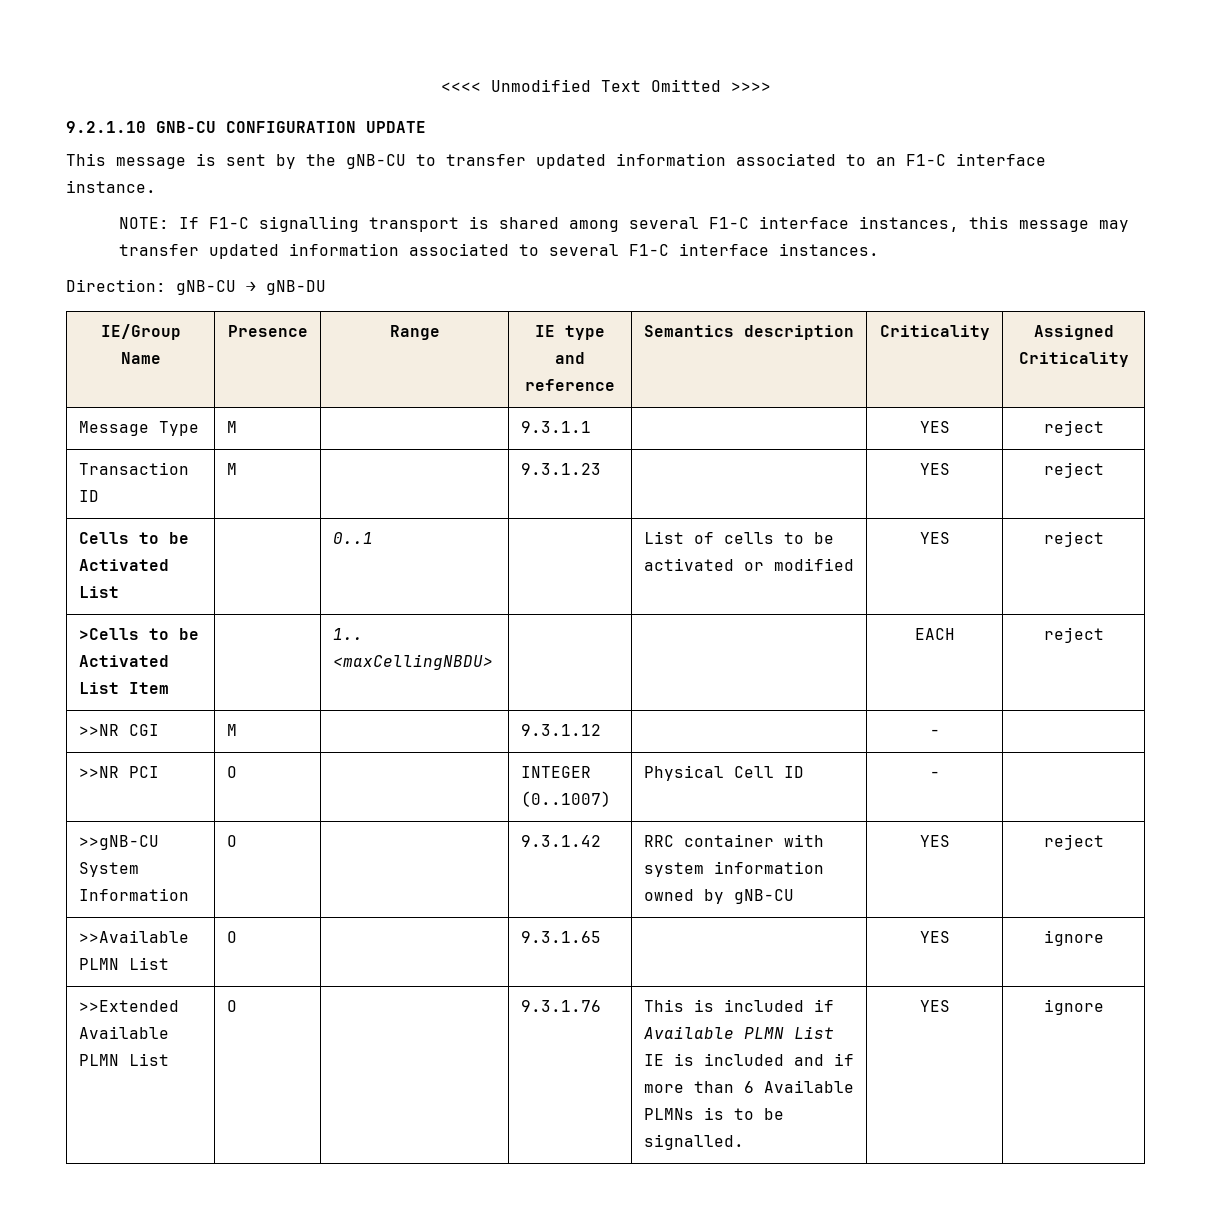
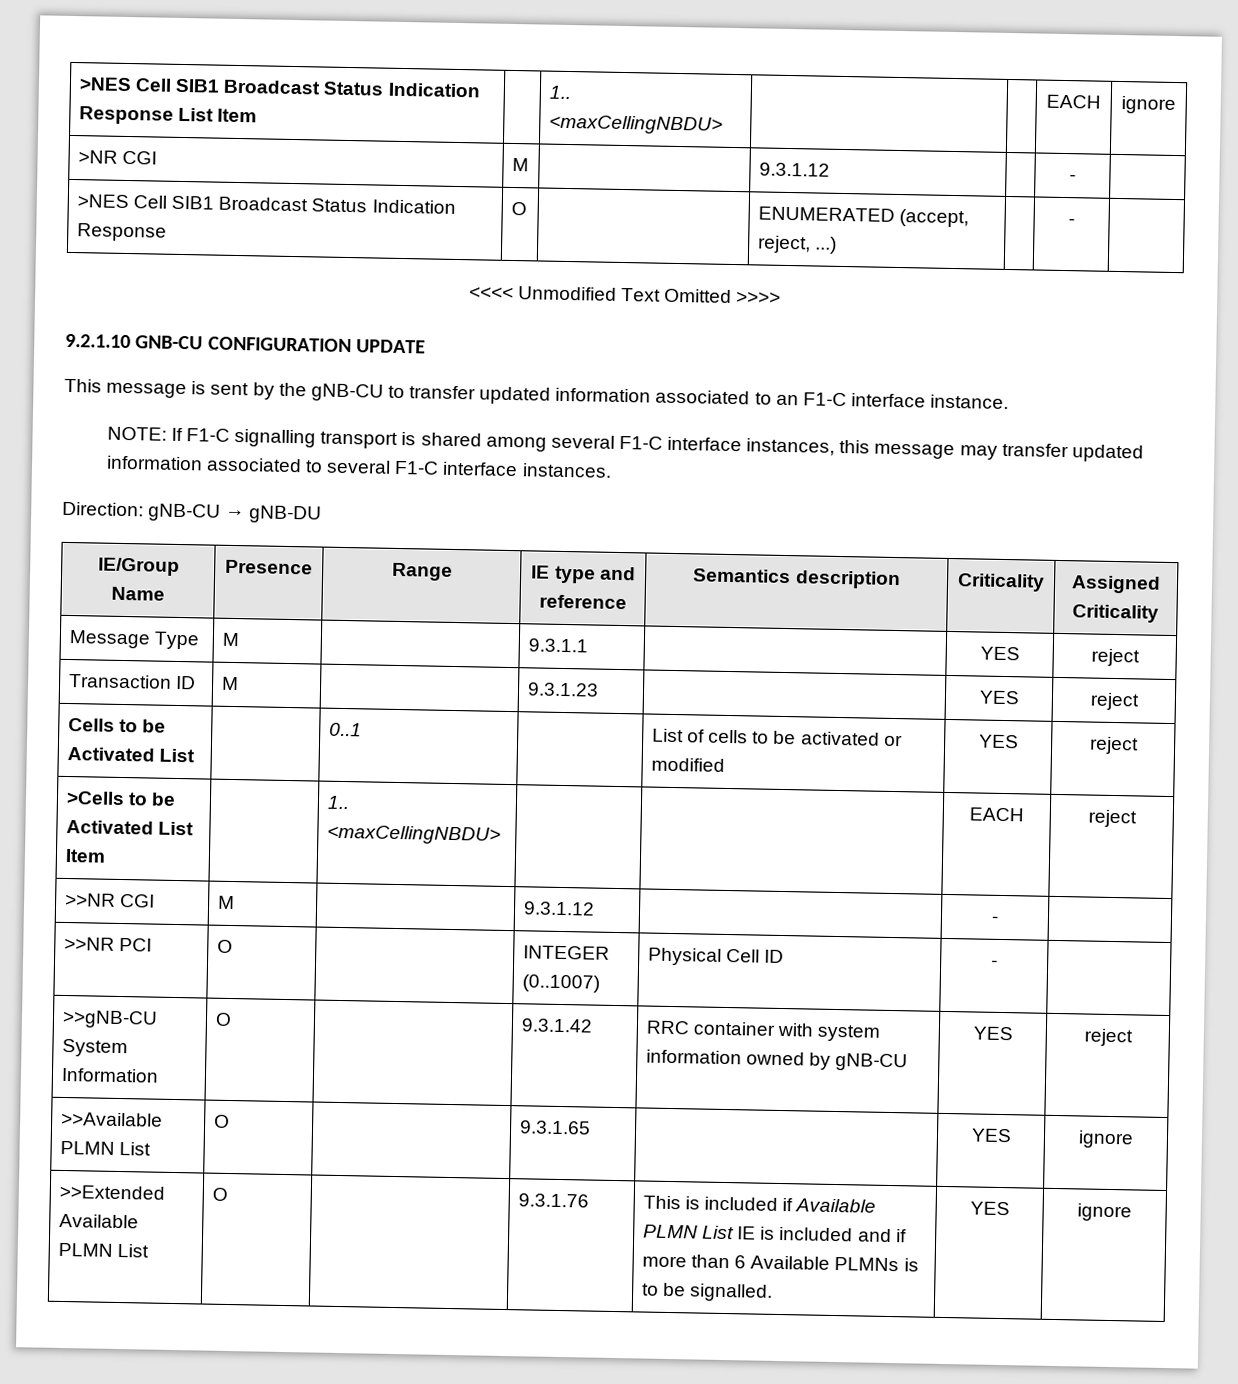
+ >NES Cell SIB1 Broadcast Status Indication Response List Item | | 1.. <maxCellingNBDU> | | | EACH | ignore
+ >NR CGI | M | | 9.3.1.12 | | - |
+ >NES Cell SIB1 Broadcast Status Indication Response | O | | ENUMERATED (accept, reject, ...) | | - |

